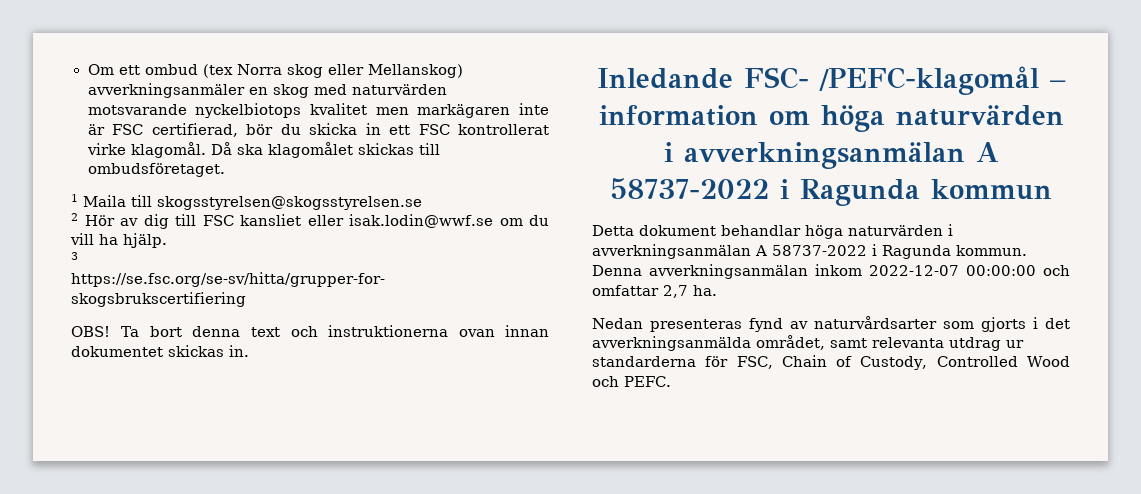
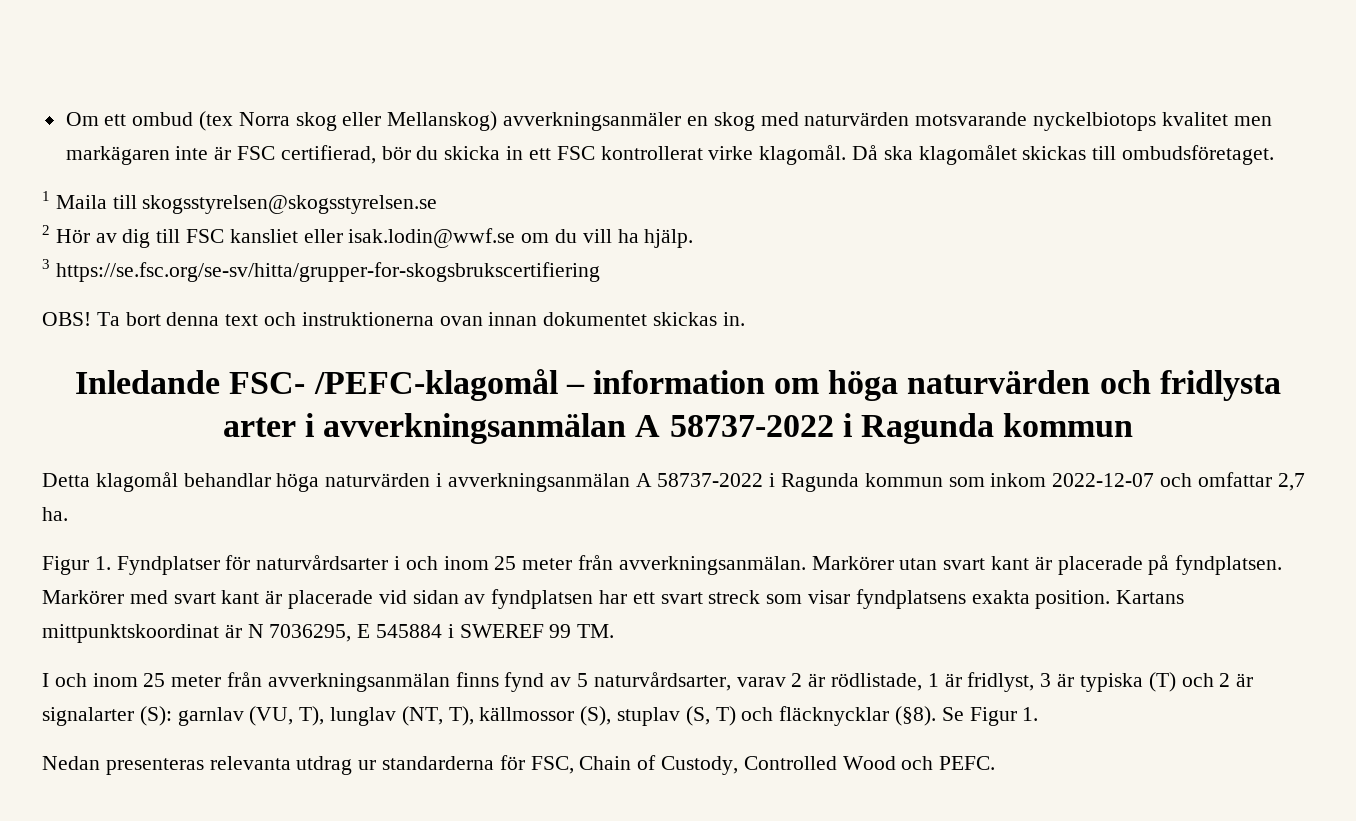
- Inledande FSC- /PEFC-klagomål – information om höga naturvärden i avverkningsanmälan A 58737-2022 i Ragunda kommun
+ Inledande FSC- /PEFC-klagomål – information om höga naturvärden och fridlysta arter i avverkningsanmälan A 58737-2022 i Ragunda kommun
- Detta dokument behandlar höga naturvärden i avverkningsanmälan A 58737-2022 i Ragunda kommun. Denna avverkningsanmälan inkom 2022-12-07 00:00:00 och omfattar 2,7 ha.
+ Detta klagomål behandlar höga naturvärden i avverkningsanmälan A 58737-2022 i Ragunda kommun som inkom 2022-12-07 och omfattar 2,7 ha.
- Nedan presenteras fynd av naturvårdsarter som gjorts i det avverkningsanmälda området, samt relevanta utdrag ur standarderna för FSC, Chain of Custody, Controlled Wood och PEFC.
+ Figur 1. Fyndplatser för naturvårdsarter i och inom 25 meter från avverkningsanmälan. Markörer utan svart kant är placerade på fyndplatsen. Markörer med svart kant är placerade vid sidan av fyndplatsen har ett svart streck som visar fyndplatsens exakta position. Kartans mittpunktskoordinat är N 7036295, E 545884 i SWEREF 99 TM.
+ I och inom 25 meter från avverkningsanmälan finns fynd av 5 naturvårdsarter, varav 2 är rödlistade, 1 är fridlyst, 3 är typiska (T) och 2 är signalarter (S): garnlav (VU, T), lunglav (NT, T), källmossor (S), stuplav (S, T) och fläcknycklar (§8). Se Figur 1.
+ Nedan presenteras relevanta utdrag ur standarderna för FSC, Chain of Custody, Controlled Wood och PEFC.

